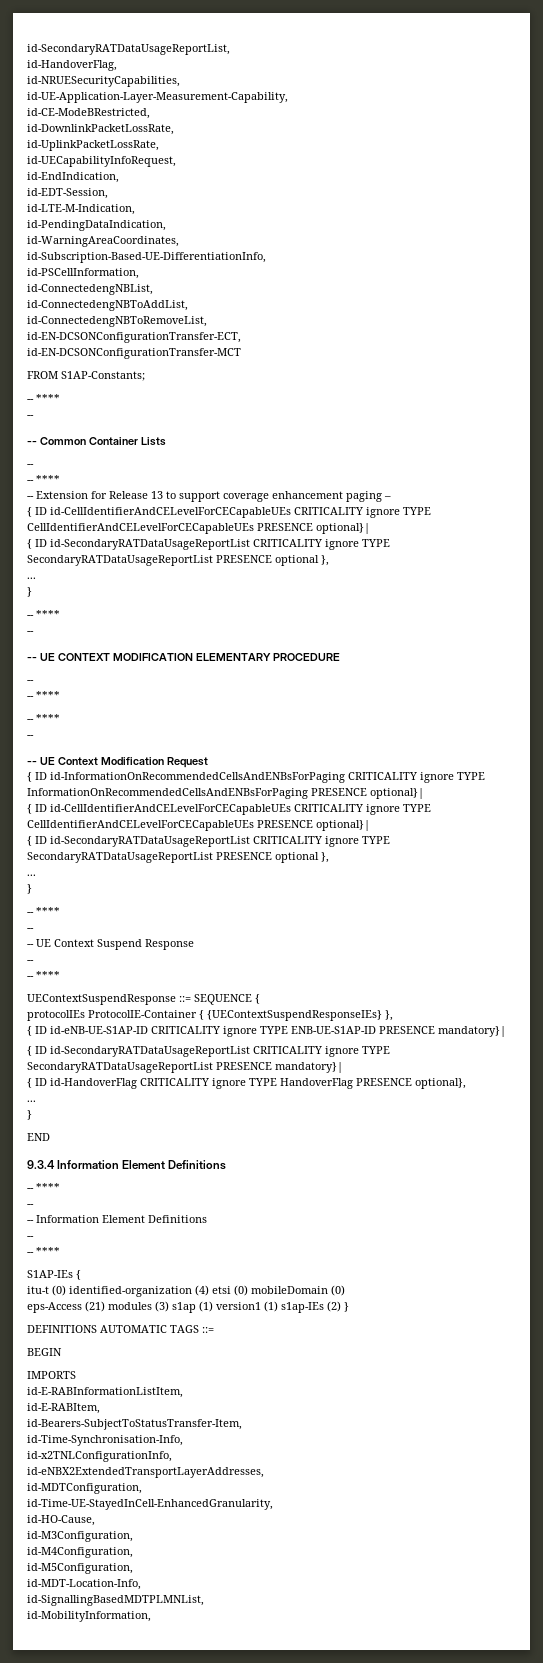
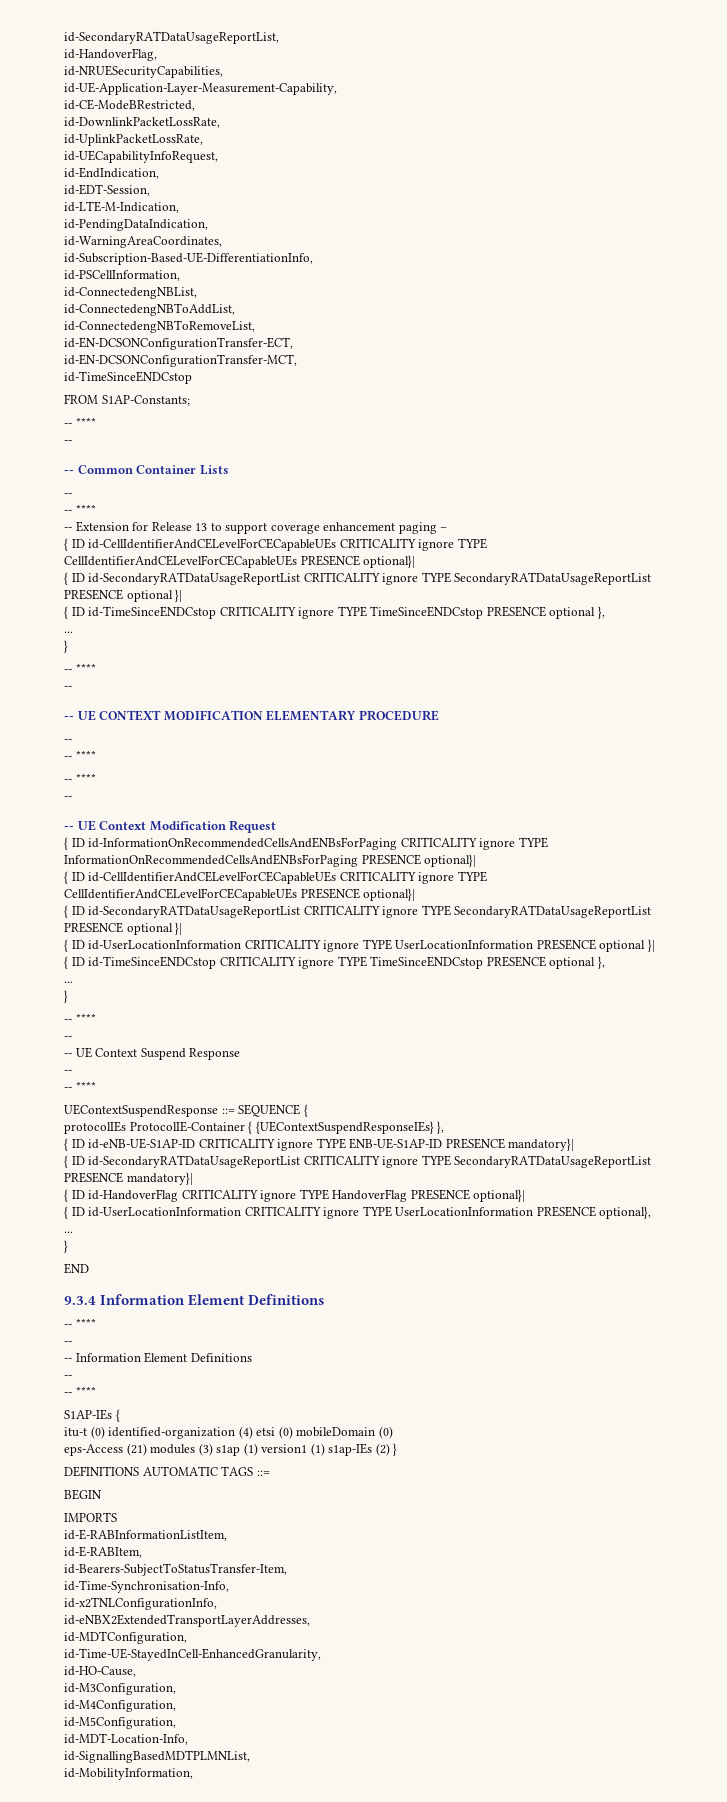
- id-EN-DCSONConfigurationTransfer-MCT
+ id-EN-DCSONConfigurationTransfer-MCT,
+ id-TimeSinceENDCstop
  -- Extension for Release 13 to support coverage enhancement paging –
  { ID id-CellIdentifierAndCELevelForCECapableUEs CRITICALITY ignore TYPE CellIdentifierAndCELevelForCECapableUEs PRESENCE optional}|
- { ID id-SecondaryRATDataUsageReportList CRITICALITY ignore TYPE SecondaryRATDataUsageReportList PRESENCE optional },
+ { ID id-SecondaryRATDataUsageReportList CRITICALITY ignore TYPE SecondaryRATDataUsageReportList PRESENCE optional }|
+ { ID id-TimeSinceENDCstop CRITICALITY ignore TYPE TimeSinceENDCstop PRESENCE optional },
  { ID id-InformationOnRecommendedCellsAndENBsForPaging CRITICALITY ignore TYPE InformationOnRecommendedCellsAndENBsForPaging PRESENCE optional}|
  { ID id-CellIdentifierAndCELevelForCECapableUEs CRITICALITY ignore TYPE CellIdentifierAndCELevelForCECapableUEs PRESENCE optional}|
- { ID id-SecondaryRATDataUsageReportList CRITICALITY ignore TYPE SecondaryRATDataUsageReportList PRESENCE optional },
+ { ID id-SecondaryRATDataUsageReportList CRITICALITY ignore TYPE SecondaryRATDataUsageReportList PRESENCE optional }|
+ { ID id-UserLocationInformation CRITICALITY ignore TYPE UserLocationInformation PRESENCE optional }|
+ { ID id-TimeSinceENDCstop CRITICALITY ignore TYPE TimeSinceENDCstop PRESENCE optional },
- { ID id-HandoverFlag CRITICALITY ignore TYPE HandoverFlag PRESENCE optional},
+ { ID id-HandoverFlag CRITICALITY ignore TYPE HandoverFlag PRESENCE optional}|
+ { ID id-UserLocationInformation CRITICALITY ignore TYPE UserLocationInformation PRESENCE optional},

